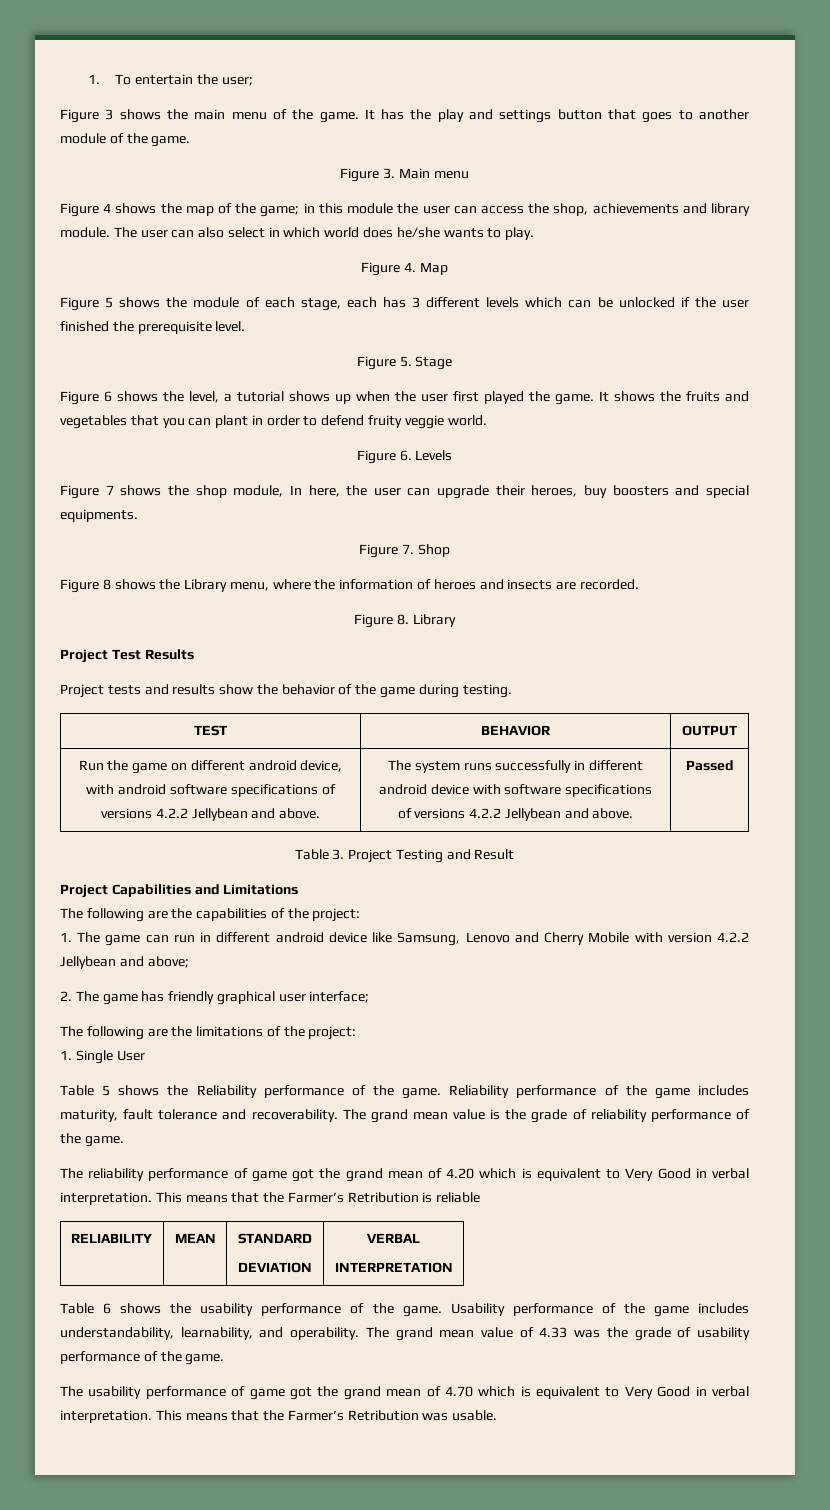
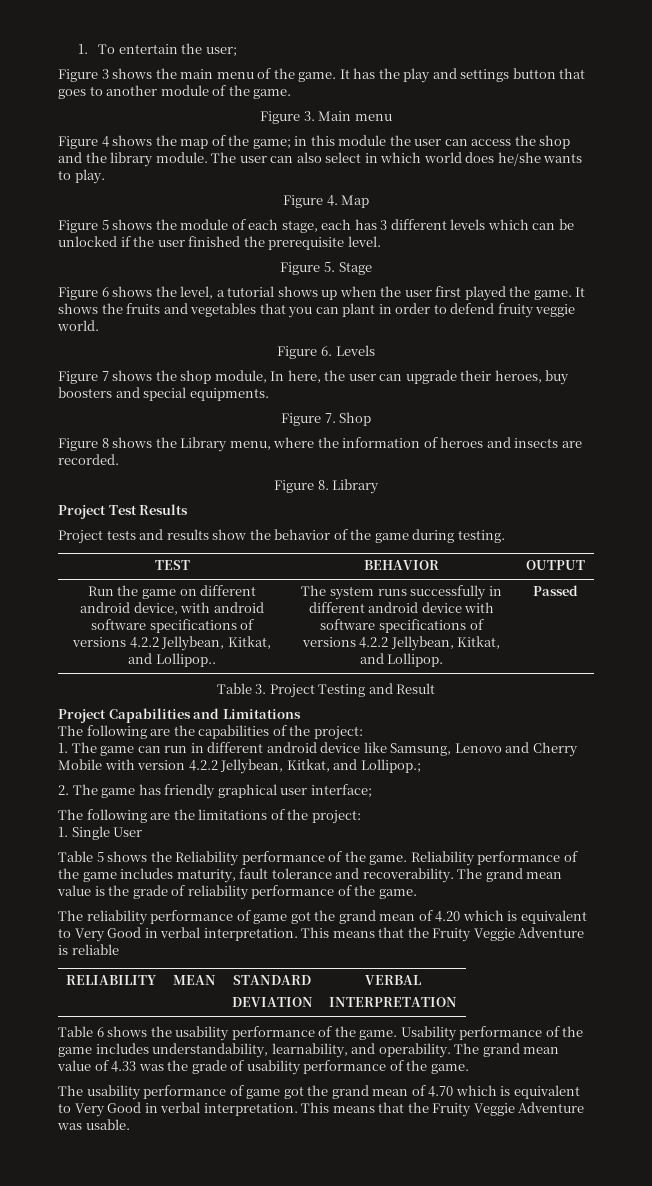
- Figure 4 shows the map of the game; in this module the user can access the shop, achievements and library module.
+ Figure 4 shows the map of the game; in this module the user can access the shop and the library module.
- Run the game on different android device, with android software specifications of versions 4.2.2 Jellybean and above. | The system runs successfully in different android device with software specifications of versions 4.2.2 Jellybean and above. | Passed
+ Run the game on different android device, with android software specifications of versions 4.2.2 Jellybean, Kitkat, and Lollipop.. | The system runs successfully in different android device with software specifications of versions 4.2.2 Jellybean, Kitkat, and Lollipop. | Passed
- 1. The game can run in different android device like Samsung, Lenovo and Cherry Mobile with version 4.2.2 Jellybean and above;
+ 1. The game can run in different android device like Samsung, Lenovo and Cherry Mobile with version 4.2.2 Jellybean, Kitkat, and Lollipop.;
- This means that the Farmer’s Retribution is reliable
+ This means that the Fruity Veggie Adventure is reliable
- This means that the Farmer’s Retribution was usable.
+ This means that the Fruity Veggie Adventure was usable.

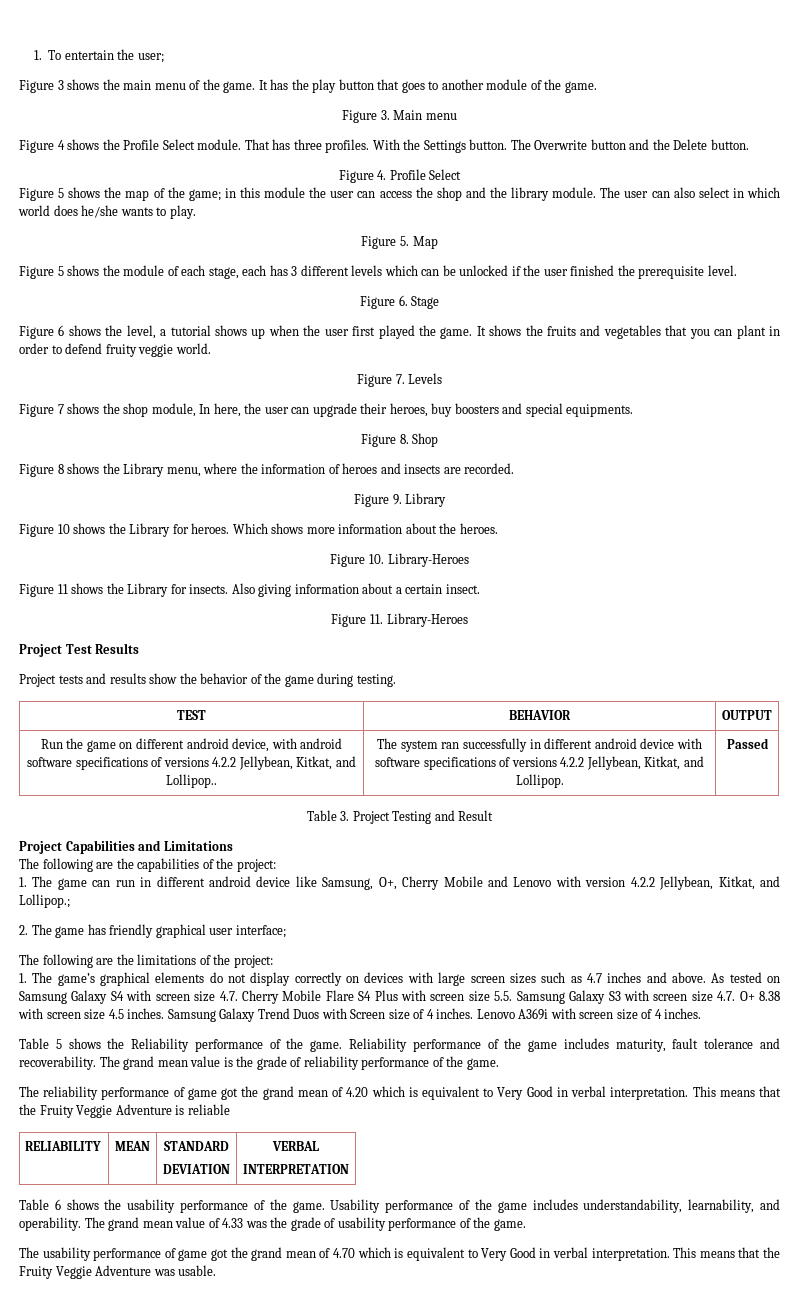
- It has the play and settings button that goes to another module of the game.
+ It has the play button that goes to another module of the game.
- Figure 4 shows the map of the game; in this module the user can access the shop and the library module.
+ Figure 4 shows the Profile Select module. That has three profiles. With the Settings button. The Overwrite button and the Delete button.
+ Figure 4. Profile Select
+ Figure 5 shows the map of the game; in this module the user can access the shop and the library module.
- Figure 4. Map
+ Figure 5. Map
- Figure 5. Stage
+ Figure 6. Stage
- Figure 6. Levels
+ Figure 7. Levels
- Figure 7. Shop
+ Figure 8. Shop
- Figure 8. Library
+ Figure 9. Library
+ Figure 10 shows the Library for heroes. Which shows more information about the heroes.
+ Figure 10. Library-Heroes
+ Figure 11 shows the Library for insects. Also giving information about a certain insect.
+ Figure 11. Library-Heroes
- Run the game on different android device, with android software specifications of versions 4.2.2 Jellybean, Kitkat, and Lollipop.. | The system runs successfully in different android device with software specifications of versions 4.2.2 Jellybean, Kitkat, and Lollipop. | Passed
+ Run the game on different android device, with android software specifications of versions 4.2.2 Jellybean, Kitkat, and Lollipop.. | The system ran successfully in different android device with software specifications of versions 4.2.2 Jellybean, Kitkat, and Lollipop. | Passed
- 1. The game can run in different android device like Samsung, Lenovo and Cherry Mobile with version 4.2.2 Jellybean, Kitkat, and Lollipop.;
+ 1. The game can run in different android device like Samsung, O+, Cherry Mobile and Lenovo with version 4.2.2 Jellybean, Kitkat, and Lollipop.;
- 1. Single User
+ 1. The game’s graphical elements do not display correctly on devices with large screen sizes such as 4.7 inches and above. As tested on Samsung Galaxy S4 with screen size 4.7. Cherry Mobile Flare S4 Plus with screen size 5.5. Samsung Galaxy S3 with screen size 4.7. O+ 8.38 with screen size 4.5 inches. Samsung Galaxy Trend Duos with Screen size of 4 inches. Lenovo A369i with screen size of 4 inches.

